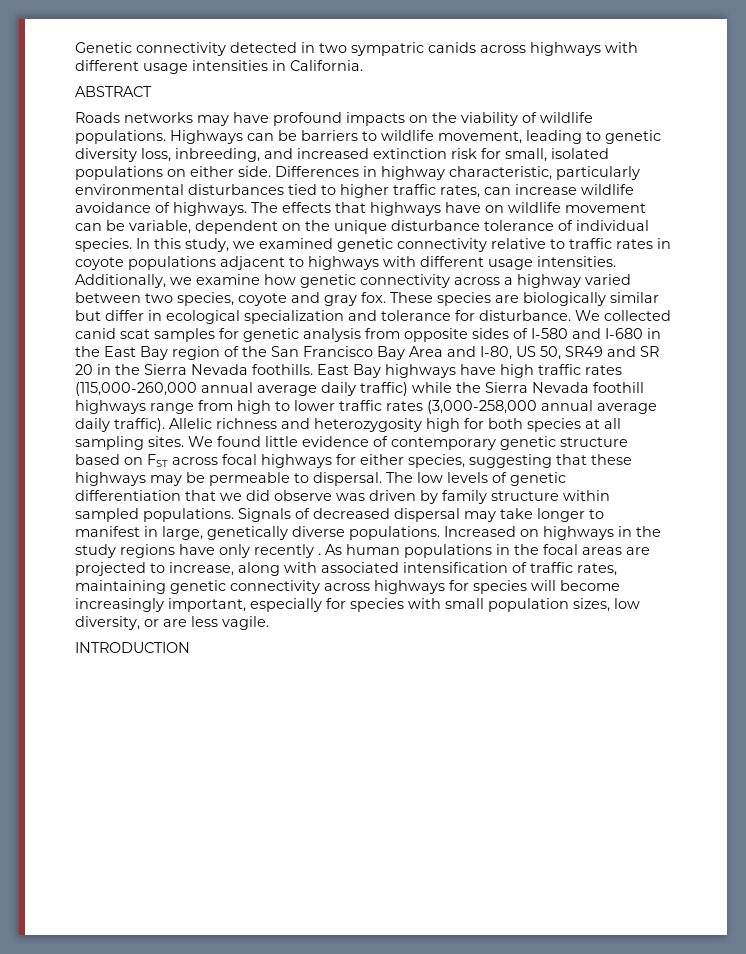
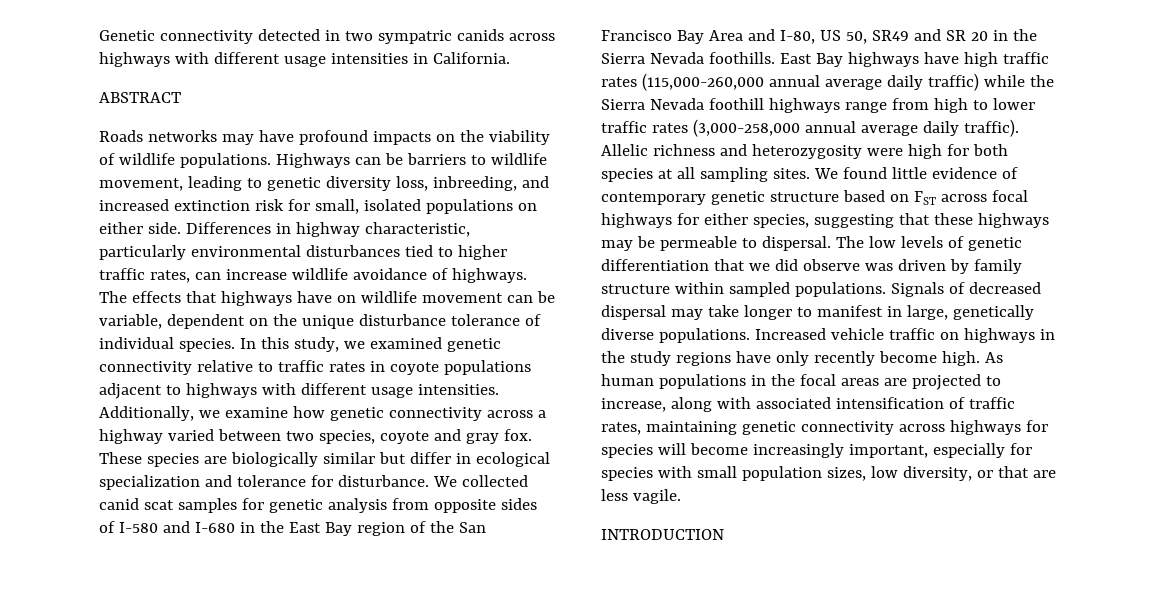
- Allelic richness and heterozygosity high for both species at all sampling sites.
+ Allelic richness and heterozygosity were high for both species at all sampling sites.
- Increased on highways in the study regions have only recently .
+ Increased vehicle traffic on highways in the study regions have only recently become high.
- As human populations in the focal areas are projected to increase, along with associated intensification of traffic rates, maintaining genetic connectivity across highways for species will become increasingly important, especially for species with small population sizes, low diversity, or are less vagile.
+ As human populations in the focal areas are projected to increase, along with associated intensification of traffic rates, maintaining genetic connectivity across highways for species will become increasingly important, especially for species with small population sizes, low diversity, or that are less vagile.

